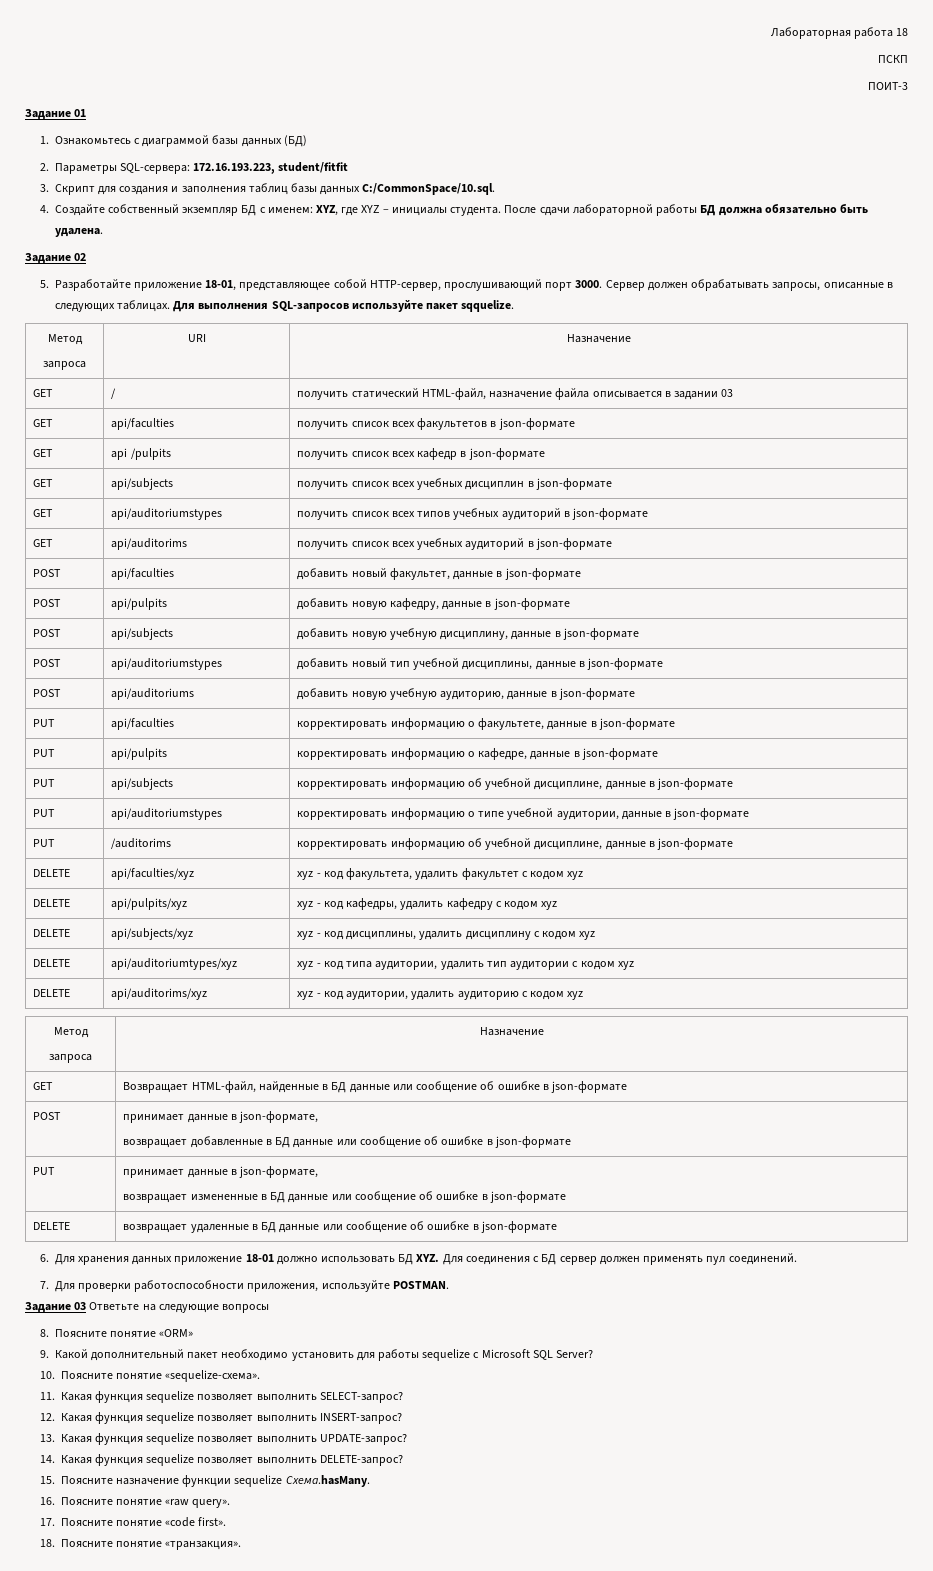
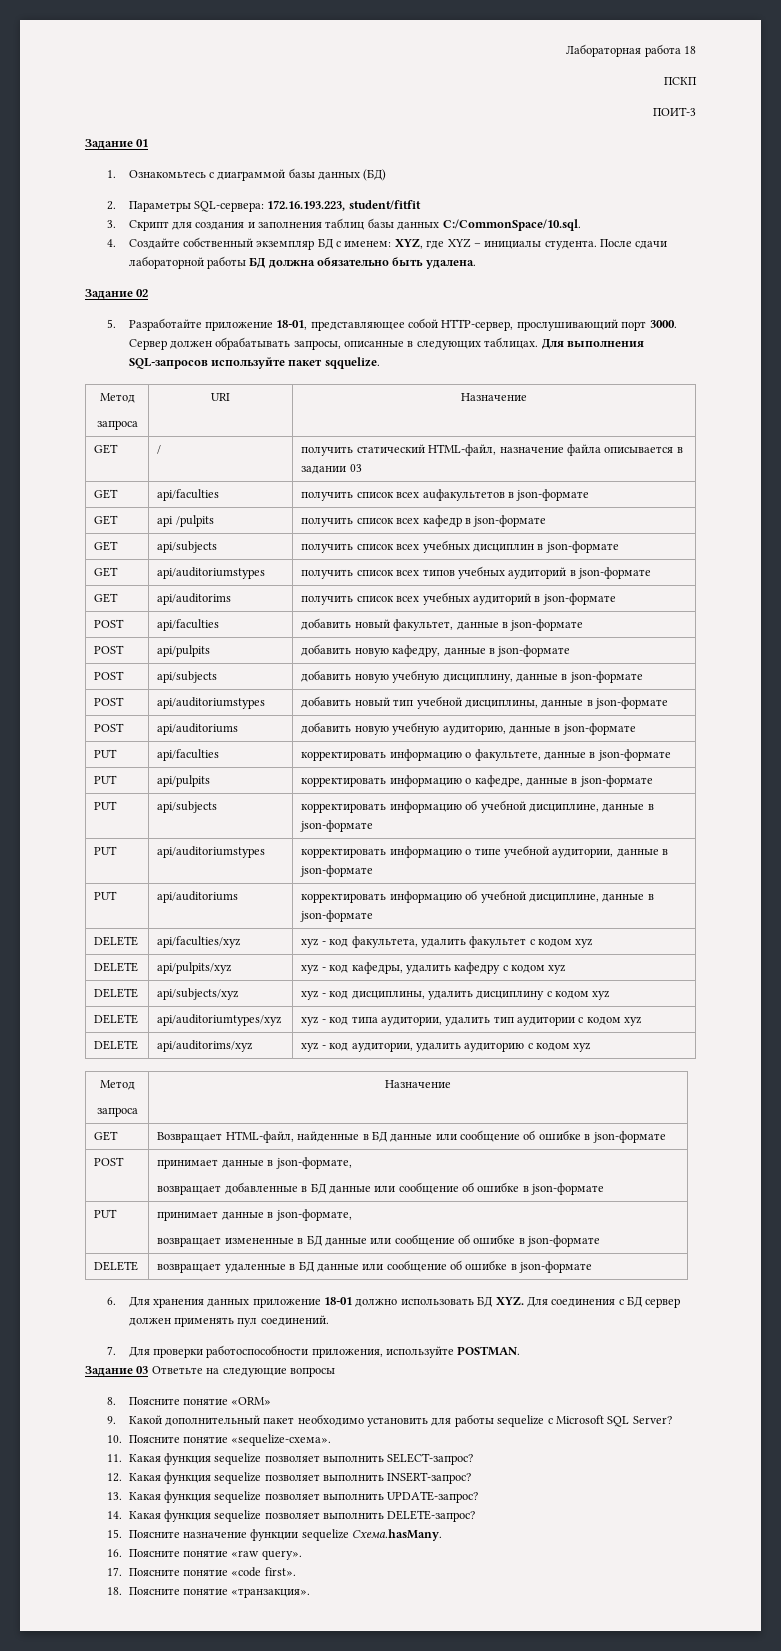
- GET | api/faculties | получить список всех факультетов в json-формате
+ GET | api/faculties | получить список всех auфакультетов в json-формате
- PUT | /auditorims | корректировать информацию об учебной дисциплине, данные в json-формате
+ PUT | api/auditoriums | корректировать информацию об учебной дисциплине, данные в json-формате

